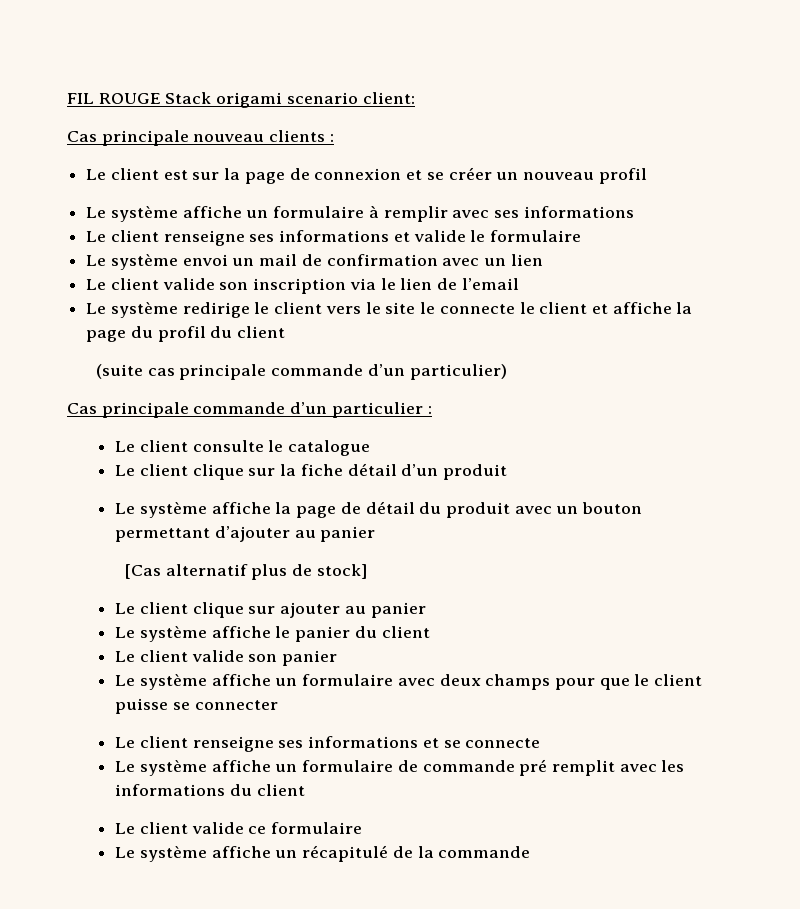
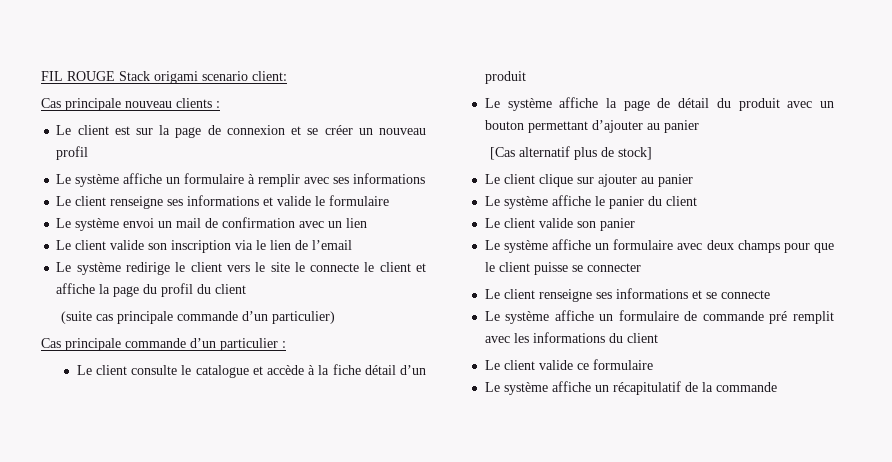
- Le client consulte le catalogue
- Le client clique sur la fiche détail d’un produit
+ Le client consulte le catalogue et accède à la fiche détail d’un produit
- Le système affiche un récapitulé de la commande
+ Le système affiche un récapitulatif de la commande

